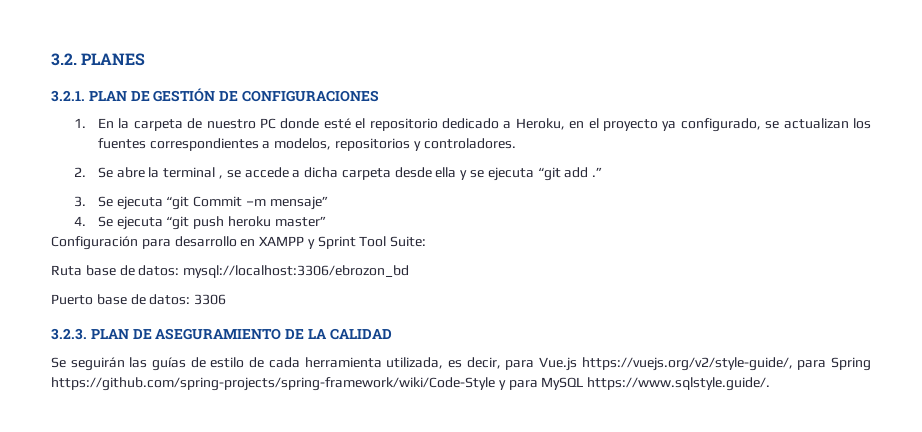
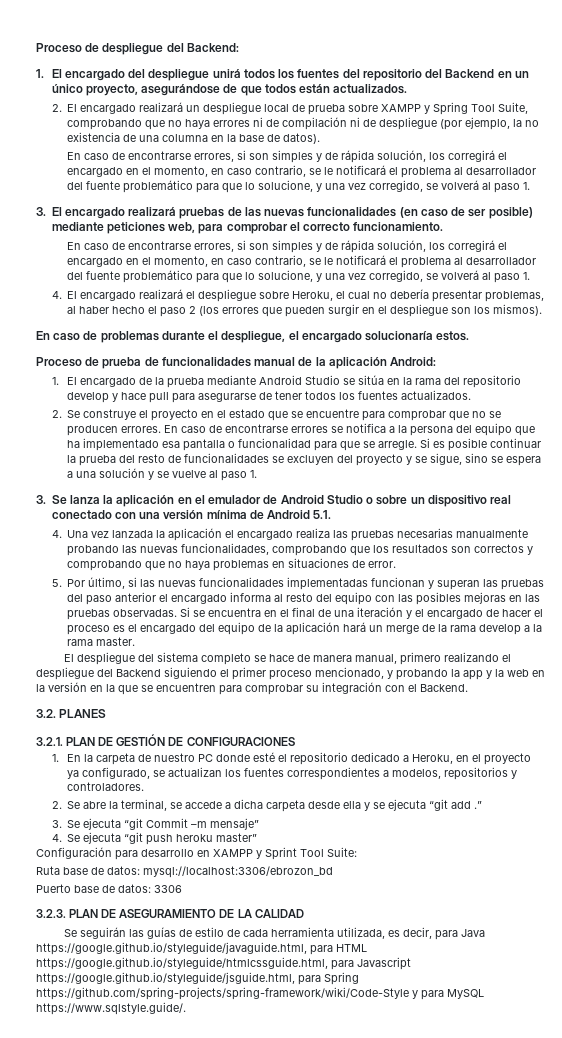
+ Proceso de despliegue del Backend:
+ 1. El encargado del despliegue unirá todos los fuentes del repositorio del Backend en un único proyecto, asegurándose de que todos están actualizados.
+ 2. El encargado realizará un despliegue local de prueba sobre XAMPP y Spring Tool Suite, comprobando que no haya errores ni de compilación ni de despliegue (por ejemplo, la no existencia de una columna en la base de datos).
+ En caso de encontrarse errores, si son simples y de rápida solución, los corregirá el encargado en el momento, en caso contrario, se le notificará el problema al desarrollador del fuente problemático para que lo solucione, y una vez corregido, se volverá al paso 1.
+ 3. El encargado realizará pruebas de las nuevas funcionalidades (en caso de ser posible) mediante peticiones web, para comprobar el correcto funcionamiento.
+ En caso de encontrarse errores, si son simples y de rápida solución, los corregirá el encargado en el momento, en caso contrario, se le notificará el problema al desarrollador del fuente problemático para que lo solucione, y una vez corregido, se volverá al paso 1.
+ 4. El encargado realizará el despliegue sobre Heroku, el cual no debería presentar problemas, al haber hecho el paso 2 (los errores que pueden surgir en el despliegue son los mismos).
+ En caso de problemas durante el despliegue, el encargado solucionaría estos.
+ Proceso de prueba de funcionalidades manual de la aplicación Android:
+ 1. El encargado de la prueba mediante Android Studio se sitúa en la rama del repositorio develop y hace pull para asegurarse de tener todos los fuentes actualizados.
+ 2. Se construye el proyecto en el estado que se encuentre para comprobar que no se producen errores. En caso de encontrarse errores se notifica a la persona del equipo que ha implementado esa pantalla o funcionalidad para que se arregle. Si es posible continuar la prueba del resto de funcionalidades se excluyen del proyecto y se sigue, sino se espera a una solución y se vuelve al paso 1.
+ 3. Se lanza la aplicación en el emulador de Android Studio o sobre un dispositivo real conectado con una versión mínima de Android 5.1.
+ 4. Una vez lanzada la aplicación el encargado realiza las pruebas necesarias manualmente probando las nuevas funcionalidades, comprobando que los resultados son correctos y comprobando que no haya problemas en situaciones de error.
+ 5. Por último, si las nuevas funcionalidades implementadas funcionan y superan las pruebas del paso anterior el encargado informa al resto del equipo con las posibles mejoras en las pruebas observadas. Si se encuentra en el final de una iteración y el encargado de hacer el proceso es el encargado del equipo de la aplicación hará un merge de la rama develop a la rama master.
+ El despliegue del sistema completo se hace de manera manual, primero realizando el despliegue del Backend siguiendo el primer proceso mencionado, y probando la app y la web en la versión en la que se encuentren para comprobar su integración con el Backend.
- 2. Se abre la terminal , se accede a dicha carpeta desde ella y se ejecuta “git add .”
+ 2. Se abre la terminal, se accede a dicha carpeta desde ella y se ejecuta “git add .”
- Se seguirán las guías de estilo de cada herramienta utilizada, es decir, para Vue.js https://vuejs.org/v2/style-guide/, para Spring https://github.com/spring-projects/spring-framework/wiki/Code-Style y para MySQL https://www.sqlstyle.guide/.
+ Se seguirán las guías de estilo de cada herramienta utilizada, es decir, para Java https://google.github.io/styleguide/javaguide.html, para HTML https://google.github.io/styleguide/htmlcssguide.html, para Javascript https://google.github.io/styleguide/jsguide.html, para Spring https://github.com/spring-projects/spring-framework/wiki/Code-Style y para MySQL https://www.sqlstyle.guide/.

